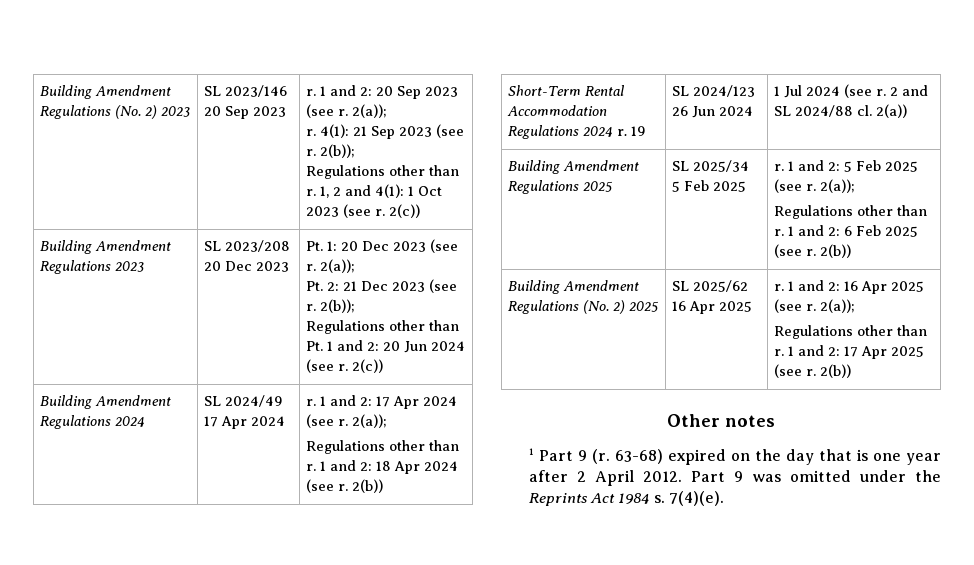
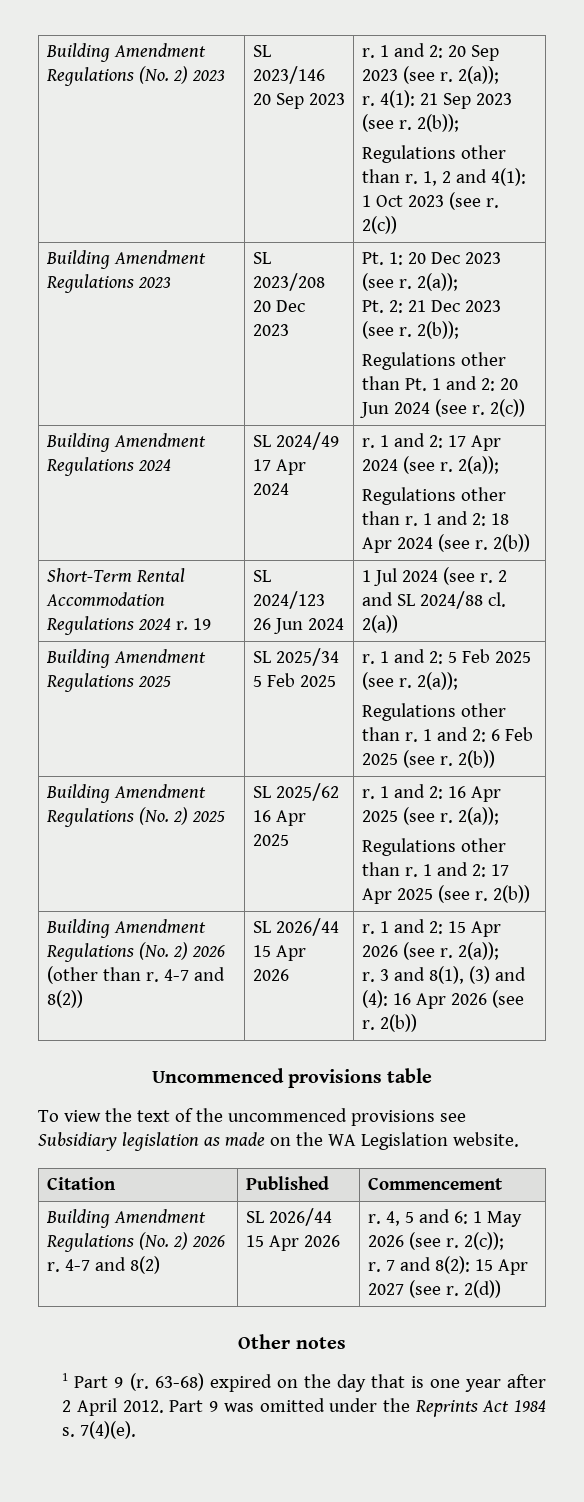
+ Building Amendment Regulations (No. 2) 2026 (other than r. 4-7 and 8(2)) | SL 2026/44 15 Apr 2026 | r. 1 and 2: 15 Apr 2026 (see r. 2(a));
+ r. 3 and 8(1), (3) and (4): 16 Apr 2026 (see r. 2(b))
+ Uncommenced provisions table
+ To view the text of the uncommenced provisions see Subsidiary legislation as made on the WA Legislation website.
+ Citation | Published | Commencement
+ Building Amendment Regulations (No. 2) 2026 r. 4-7 and 8(2) | SL 2026/44 15 Apr 2026 | r. 4, 5 and 6: 1 May 2026 (see r. 2(c));
+ r. 7 and 8(2): 15 Apr 2027 (see r. 2(d))

